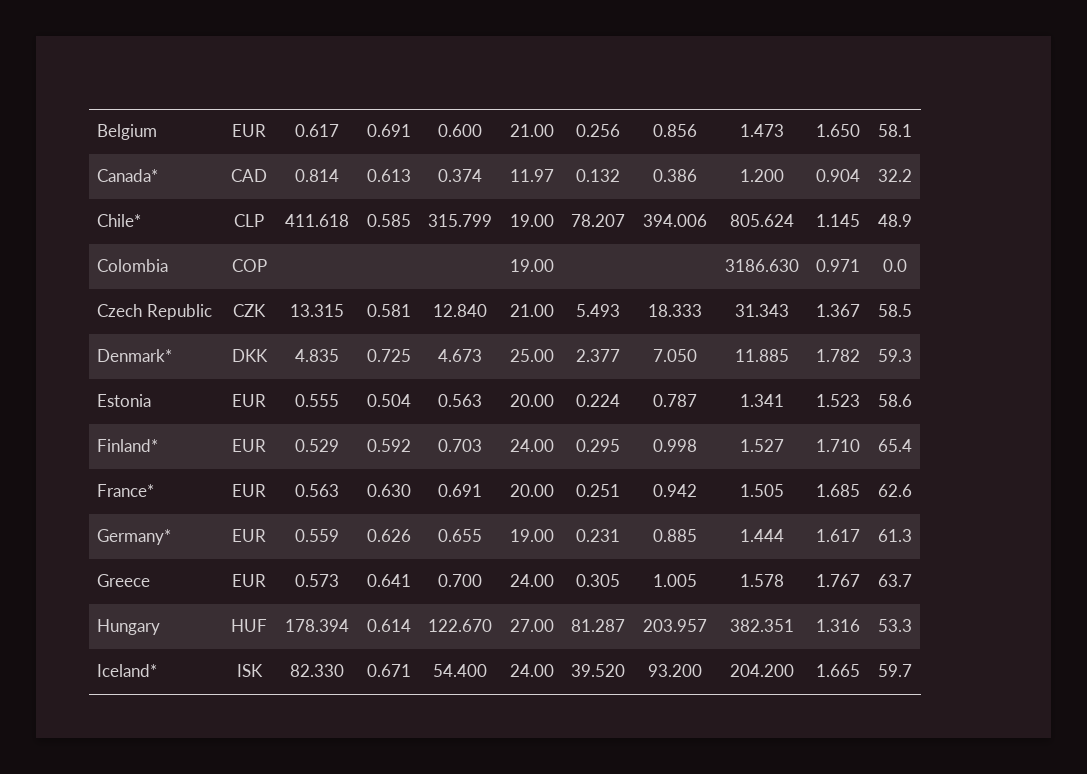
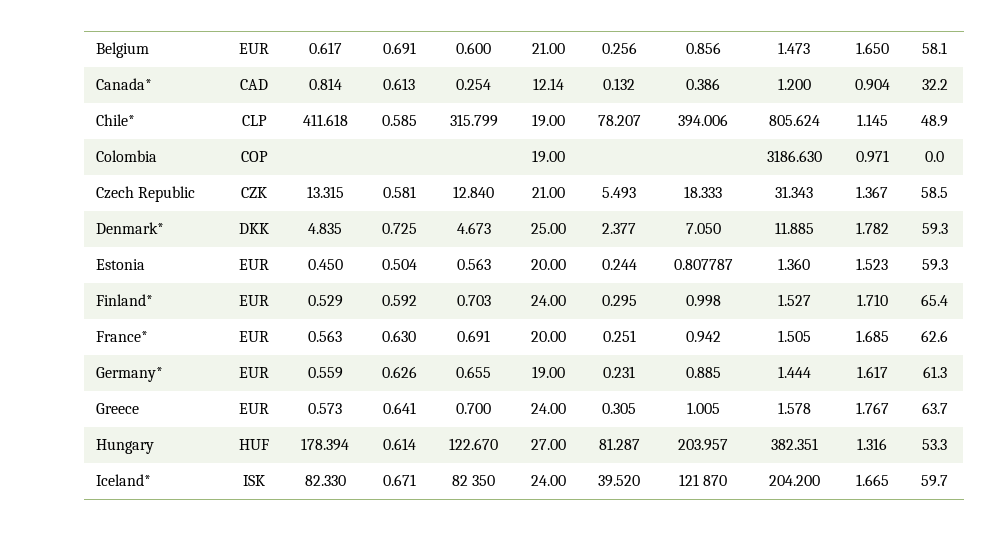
- Canada* | CAD | 0.814 | 0.613 | 0.374 | 11.97 | 0.132 | 0.386 | 1.200 | 0.904 | 32.2
+ Canada* | CAD | 0.814 | 0.613 | 0.254 | 12.14 | 0.132 | 0.386 | 1.200 | 0.904 | 32.2
- Estonia | EUR | 0.555 | 0.504 | 0.563 | 20.00 | 0.224 | 0.787 | 1.341 | 1.523 | 58.6
+ Estonia | EUR | 0.450 | 0.504 | 0.563 | 20.00 | 0.244 | 0.807787 | 1.360 | 1.523 | 59.3
- Iceland* | ISK | 82.330 | 0.671 | 54.400 | 24.00 | 39.520 | 93.200 | 204.200 | 1.665 | 59.7
+ Iceland* | ISK | 82.330 | 0.671 | 82 350 | 24.00 | 39.520 | 121 870 | 204.200 | 1.665 | 59.7

